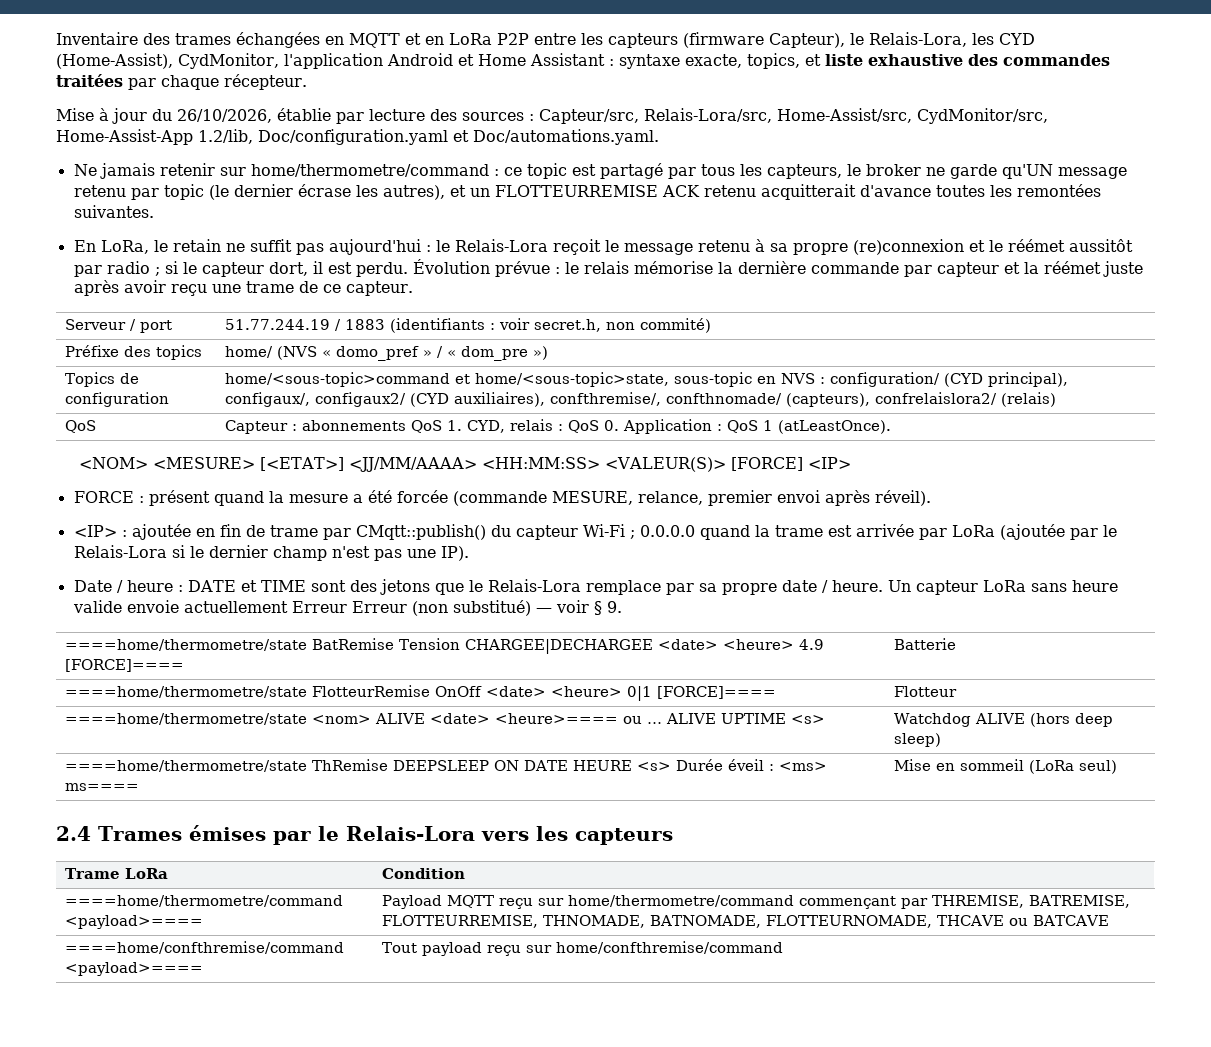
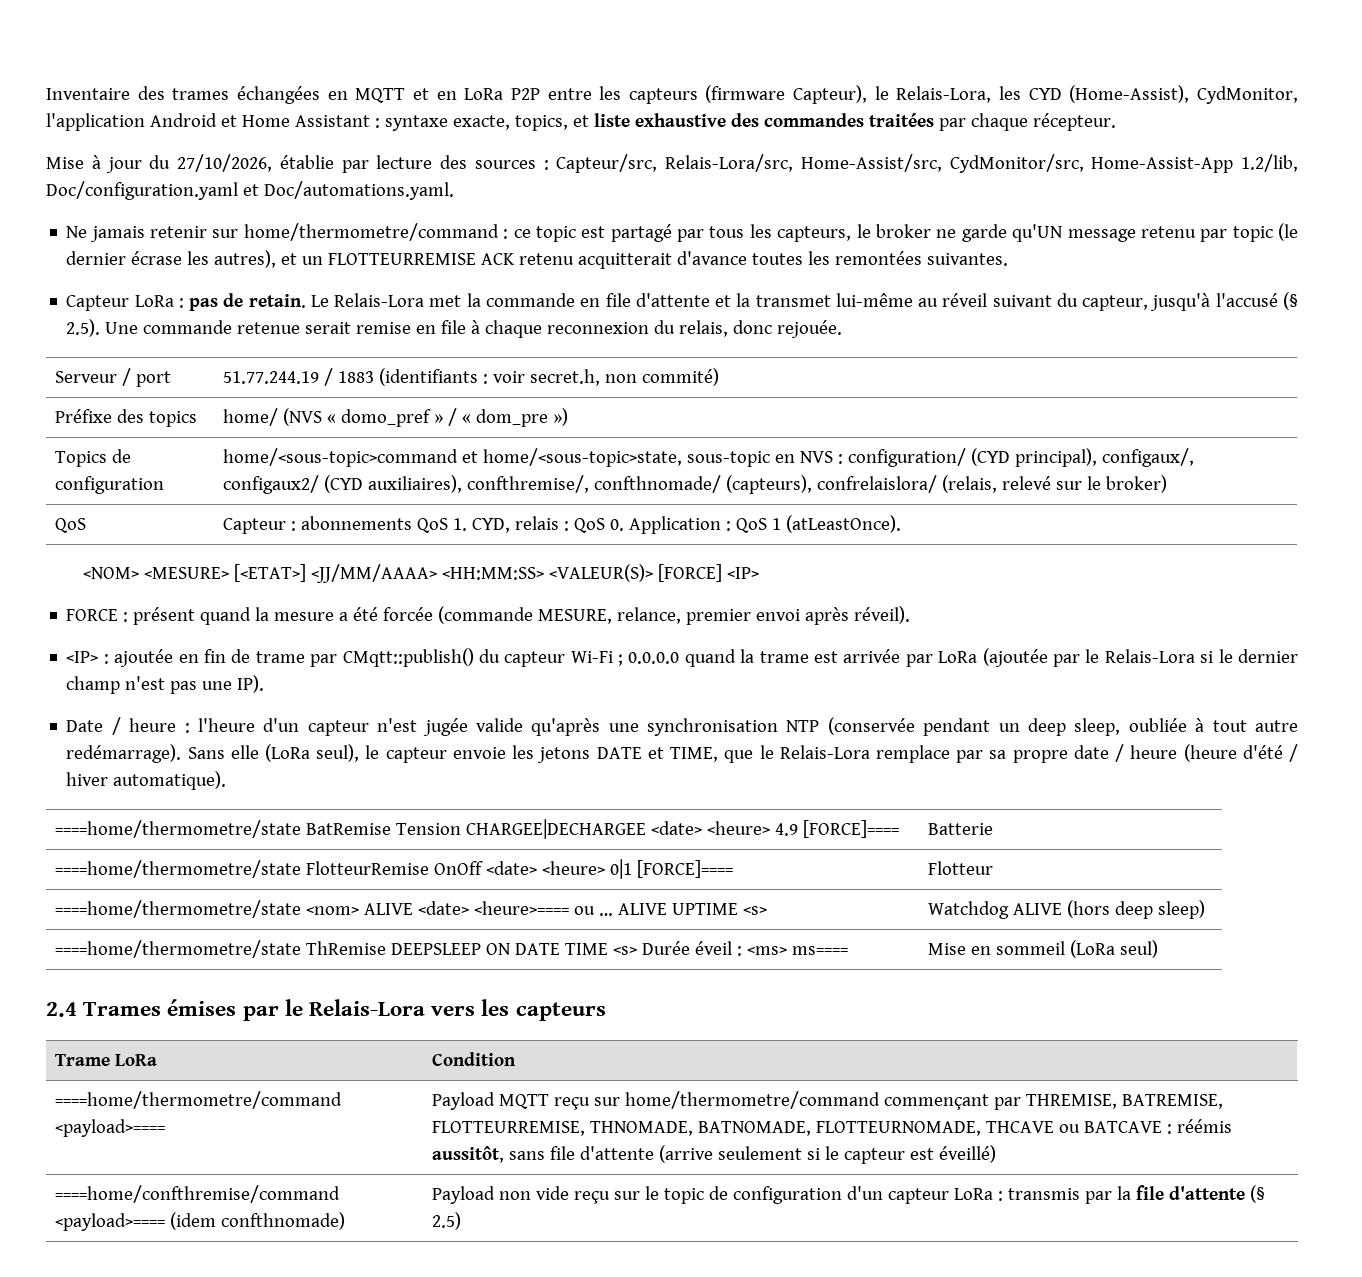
- Mise à jour du 26/10/2026, établie par lecture des sources : Capteur/src, Relais-Lora/src, Home-Assist/src, CydMonitor/src, Home-Assist-App 1.2/lib, Doc/configuration.yaml et Doc/automations.yaml.
+ Mise à jour du 27/10/2026, établie par lecture des sources : Capteur/src, Relais-Lora/src, Home-Assist/src, CydMonitor/src, Home-Assist-App 1.2/lib, Doc/configuration.yaml et Doc/automations.yaml.
- En LoRa, le retain ne suffit pas aujourd'hui : le Relais-Lora reçoit le message retenu à sa propre (re)connexion et le réémet aussitôt par radio ; si le capteur dort, il est perdu. Évolution prévue : le relais mémorise la dernière commande par capteur et la réémet juste après avoir reçu une trame de ce capteur.
+ Capteur LoRa : pas de retain. Le Relais-Lora met la commande en file d'attente et la transmet lui-même au réveil suivant du capteur, jusqu'à l'accusé (§ 2.5). Une commande retenue serait remise en file à chaque reconnexion du relais, donc rejouée.
- Topics de configuration | home/<sous-topic>command et home/<sous-topic>state, sous-topic en NVS : configuration/ (CYD principal), configaux/, configaux2/ (CYD auxiliaires), confthremise/, confthnomade/ (capteurs), confrelaislora2/ (relais)
+ Topics de configuration | home/<sous-topic>command et home/<sous-topic>state, sous-topic en NVS : configuration/ (CYD principal), configaux/, configaux2/ (CYD auxiliaires), confthremise/, confthnomade/ (capteurs), confrelaislora/ (relais, relevé sur le broker)
- Date / heure : DATE et TIME sont des jetons que le Relais-Lora remplace par sa propre date / heure. Un capteur LoRa sans heure valide envoie actuellement Erreur Erreur (non substitué) — voir § 9.
+ Date / heure : l'heure d'un capteur n'est jugée valide qu'après une synchronisation NTP (conservée pendant un deep sleep, oubliée à tout autre redémarrage). Sans elle (LoRa seul), le capteur envoie les jetons DATE et TIME, que le Relais-Lora remplace par sa propre date / heure (heure d'été / hiver automatique).
- ====home/thermometre/state ThRemise DEEPSLEEP ON DATE HEURE <s> Durée éveil : <ms> ms==== | Mise en sommeil (LoRa seul)
+ ====home/thermometre/state ThRemise DEEPSLEEP ON DATE TIME <s> Durée éveil : <ms> ms==== | Mise en sommeil (LoRa seul)
- ====home/thermometre/command <payload>==== | Payload MQTT reçu sur home/thermometre/command commençant par THREMISE, BATREMISE, FLOTTEURREMISE, THNOMADE, BATNOMADE, FLOTTEURNOMADE, THCAVE ou BATCAVE
- ====home/confthremise/command <payload>==== | Tout payload reçu sur home/confthremise/command
+ ====home/thermometre/command <payload>==== | Payload MQTT reçu sur home/thermometre/command commençant par THREMISE, BATREMISE, FLOTTEURREMISE, THNOMADE, BATNOMADE, FLOTTEURNOMADE, THCAVE ou BATCAVE : réémis aussitôt, sans file d'attente (arrive seulement si le capteur est éveillé)
+ ====home/confthremise/command <payload>==== (idem confthnomade) | Payload non vide reçu sur le topic de configuration d'un capteur LoRa : transmis par la file d'attente (§ 2.5)

